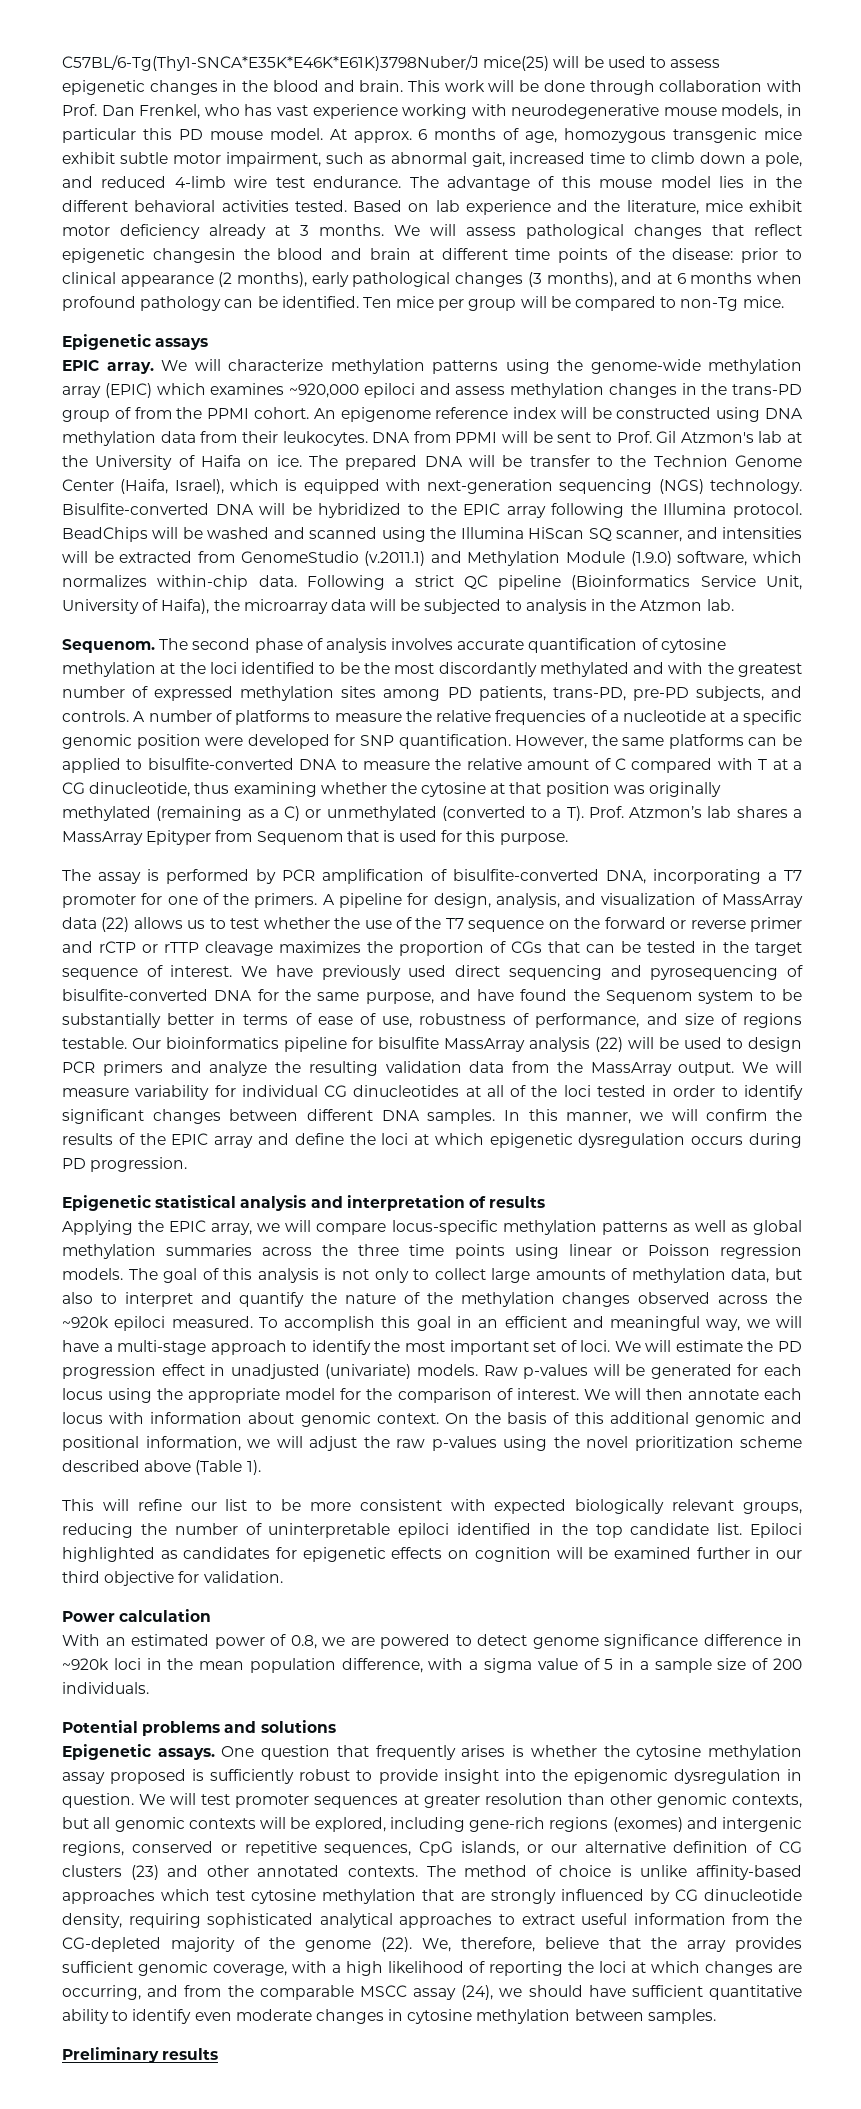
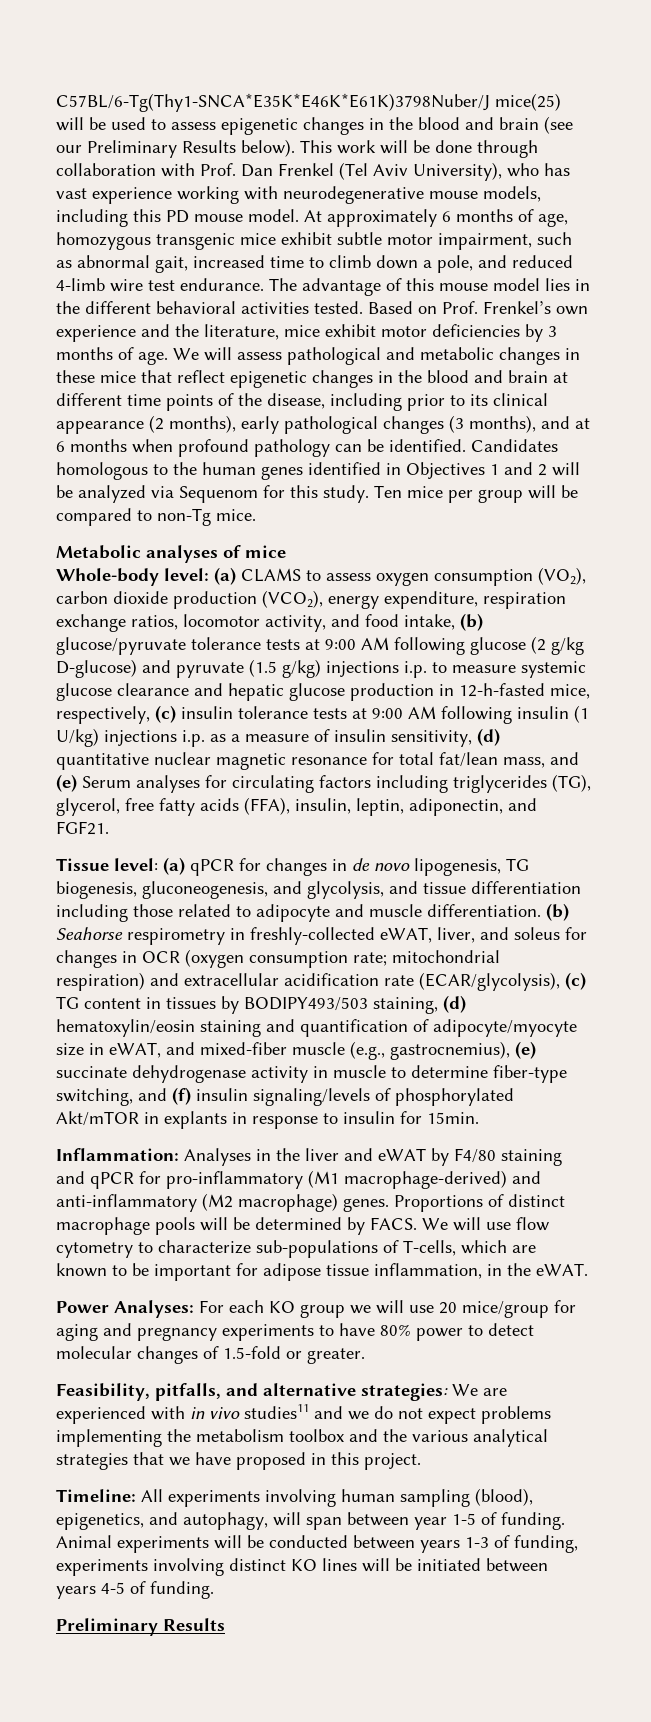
- C57BL/6-Tg(Thy1-SNCA*E35K*E46K*E61K)3798Nuber/J mice(25) will be used to assess epigenetic changes in the blood and brain.
+ C57BL/6-Tg(Thy1-SNCA*E35K*E46K*E61K)3798Nuber/J mice(25) will be used to assess epigenetic changes in the blood and brain (see our Preliminary Results below).
- This work will be done through collaboration with Prof. Dan Frenkel, who has vast experience working with neurodegenerative mouse models, in particular this PD mouse model.
+ This work will be done through collaboration with Prof. Dan Frenkel (Tel Aviv University), who has vast experience working with neurodegenerative mouse models, including this PD mouse model.
- At approx. 6 months of age, homozygous transgenic mice exhibit subtle motor impairment, such as abnormal gait, increased time to climb down a pole, and reduced 4-limb wire test endurance.
+ At approximately 6 months of age, homozygous transgenic mice exhibit subtle motor impairment, such as abnormal gait, increased time to climb down a pole, and reduced 4-limb wire test endurance.
- Based on lab experience and the literature, mice exhibit motor deficiency already at 3 months. We will assess pathological changes that reflect epigenetic changesin the blood and brain at different time points of the disease: prior to clinical appearance (2 months), early pathological changes (3 months), and at 6 months when profound pathology can be identified.
+ Based on Prof. Frenkel’s own experience and the literature, mice exhibit motor deficiencies by 3 months of age. We will assess pathological and metabolic changes in these mice that reflect epigenetic changes in the blood and brain at different time points of the disease, including prior to its clinical appearance (2 months), early pathological changes (3 months), and at 6 months when profound pathology can be identified.
+ Candidates homologous to the human genes identified in Objectives 1 and 2 will be analyzed via Sequenom for this study.
- Epigenetic assays
- EPIC array. We will characterize methylation patterns using the genome-wide methylation array (EPIC) which examines ~920,000 epiloci and assess methylation changes in the trans-PD group of from the PPMI cohort. An epigenome reference index will be constructed using DNA methylation data from their leukocytes. DNA from PPMI will be sent to Prof. Gil Atzmon's lab at the University of Haifa on ice. The prepared DNA will be transfer to the Technion Genome Center (Haifa, Israel), which is equipped with next-generation sequencing (NGS) technology. Bisulfite-converted DNA will be hybridized to the EPIC array following the Illumina protocol. BeadChips will be washed and scanned using the Illumina HiScan SQ scanner, and intensities will be extracted from GenomeStudio (v.2011.1) and Methylation Module (1.9.0) software, which normalizes within-chip data. Following a strict QC pipeline (Bioinformatics Service Unit, University of Haifa), the microarray data will be subjected to analysis in the Atzmon lab.
- Sequenom. The second phase of analysis involves accurate quantification of cytosine methylation at the loci identified to be the most discordantly methylated and with the greatest number of expressed methylation sites among PD patients, trans-PD, pre-PD subjects, and controls. A number of platforms to measure the relative frequencies of a nucleotide at a specific genomic position were developed for SNP quantification. However, the same platforms can be applied to bisulfite-converted DNA to measure the relative amount of C compared with T at a CG dinucleotide, thus examining whether the cytosine at that position was originally methylated (remaining as a C) or unmethylated (converted to a T). Prof. Atzmon’s lab shares a MassArray Epityper from Sequenom that is used for this purpose.
- The assay is performed by PCR amplification of bisulfite-converted DNA, incorporating a T7 promoter for one of the primers. A pipeline for design, analysis, and visualization of MassArray data (22) allows us to test whether the use of the T7 sequence on the forward or reverse primer and rCTP or rTTP cleavage maximizes the proportion of CGs that can be tested in the target sequence of interest. We have previously used direct sequencing and pyrosequencing of bisulfite-converted DNA for the same purpose, and have found the Sequenom system to be substantially better in terms of ease of use, robustness of performance, and size of regions testable. Our bioinformatics pipeline for bisulfite MassArray analysis (22) will be used to design PCR primers and analyze the resulting validation data from the MassArray output. We will measure variability for individual CG dinucleotides at all of the loci tested in order to identify significant changes between different DNA samples. In this manner, we will confirm the results of the EPIC array and define the loci at which epigenetic dysregulation occurs during PD progression.
- Epigenetic statistical analysis and interpretation of results
- Applying the EPIC array, we will compare locus-specific methylation patterns as well as global methylation summaries across the three time points using linear or Poisson regression models. The goal of this analysis is not only to collect large amounts of methylation data, but also to interpret and quantify the nature of the methylation changes observed across the ~920k epiloci measured. To accomplish this goal in an efficient and meaningful way, we will have a multi-stage approach to identify the most important set of loci. We will estimate the PD progression effect in unadjusted (univariate) models. Raw p-values will be generated for each locus using the appropriate model for the comparison of interest. We will then annotate each locus with information about genomic context. On the basis of this additional genomic and positional information, we will adjust the raw p-values using the novel prioritization scheme described above (Table 1).
- This will refine our list to be more consistent with expected biologically relevant groups, reducing the number of uninterpretable epiloci identified in the top candidate list. Epiloci highlighted as candidates for epigenetic effects on cognition will be examined further in our third objective for validation.
- Power calculation
- With an estimated power of 0.8, we are powered to detect genome significance difference in ~920k loci in the mean population difference, with a sigma value of 5 in a sample size of 200 individuals.
- Potential problems and solutions
- Epigenetic assays. One question that frequently arises is whether the cytosine methylation assay proposed is sufficiently robust to provide insight into the epigenomic dysregulation in question. We will test promoter sequences at greater resolution than other genomic contexts, but all genomic contexts will be explored, including gene-rich regions (exomes) and intergenic regions, conserved or repetitive sequences, CpG islands, or our alternative definition of CG clusters (23) and other annotated contexts. The method of choice is unlike affinity-based approaches which test cytosine methylation that are strongly influenced by CG dinucleotide density, requiring sophisticated analytical approaches to extract useful information from the CG-depleted majority of the genome (22). We, therefore, believe that the array provides sufficient genomic coverage, with a high likelihood of reporting the loci at which changes are occurring, and from the comparable MSCC assay (24), we should have sufficient quantitative ability to identify even moderate changes in cytosine methylation between samples.
- Preliminary results
+ Metabolic analyses of mice
+ Whole-body level: (a) CLAMS to assess oxygen consumption (VO2), carbon dioxide production (VCO2), energy expenditure, respiration exchange ratios, locomotor activity, and food intake, (b) glucose/pyruvate tolerance tests at 9:00 AM following glucose (2 g/kg D-glucose) and pyruvate (1.5 g/kg) injections i.p. to measure systemic glucose clearance and hepatic glucose production in 12-h-fasted mice, respectively, (c) insulin tolerance tests at 9:00 AM following insulin (1 U/kg) injections i.p. as a measure of insulin sensitivity, (d) quantitative nuclear magnetic resonance for total fat/lean mass, and (e) Serum analyses for circulating factors including triglycerides (TG), glycerol, free fatty acids (FFA), insulin, leptin, adiponectin, and FGF21.
+ Tissue level: (a) qPCR for changes in de novo lipogenesis, TG biogenesis, gluconeogenesis, and glycolysis, and tissue differentiation including those related to adipocyte and muscle differentiation. (b) Seahorse respirometry in freshly-collected eWAT, liver, and soleus for changes in OCR (oxygen consumption rate; mitochondrial respiration) and extracellular acidification rate (ECAR/glycolysis), (c) TG content in tissues by BODIPY493/503 staining, (d) hematoxylin/eosin staining and quantification of adipocyte/myocyte size in eWAT, and mixed-fiber muscle (e.g., gastrocnemius), (e) succinate dehydrogenase activity in muscle to determine fiber-type switching, and (f) insulin signaling/levels of phosphorylated Akt/mTOR in explants in response to insulin for 15min.
+ Inflammation: Analyses in the liver and eWAT by F4/80 staining and qPCR for pro-inflammatory (M1 macrophage-derived) and anti-inflammatory (M2 macrophage) genes. Proportions of distinct macrophage pools will be determined by FACS. We will use flow cytometry to characterize sub-populations of T-cells, which are known to be important for adipose tissue inflammation, in the eWAT.
+ Power Analyses: For each KO group we will use 20 mice/group for aging and pregnancy experiments to have 80% power to detect molecular changes of 1.5-fold or greater.
+ Feasibility, pitfalls, and alternative strategies: We are experienced with in vivo studies11 and we do not expect problems implementing the metabolism toolbox and the various analytical strategies that we have proposed in this project.
+ Timeline: All experiments involving human sampling (blood), epigenetics, and autophagy, will span between year 1-5 of funding. Animal experiments will be conducted between years 1-3 of funding, experiments involving distinct KO lines will be initiated between years 4-5 of funding.
+ Preliminary Results

